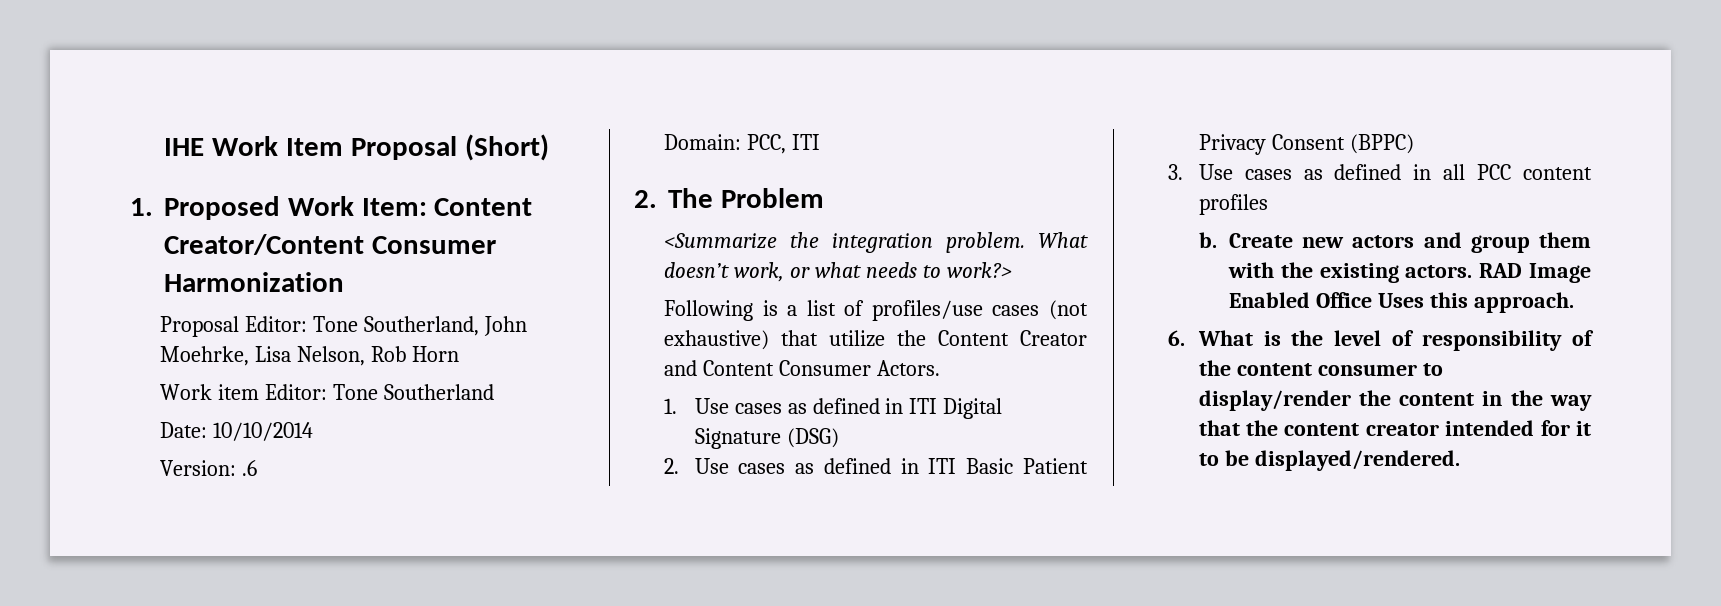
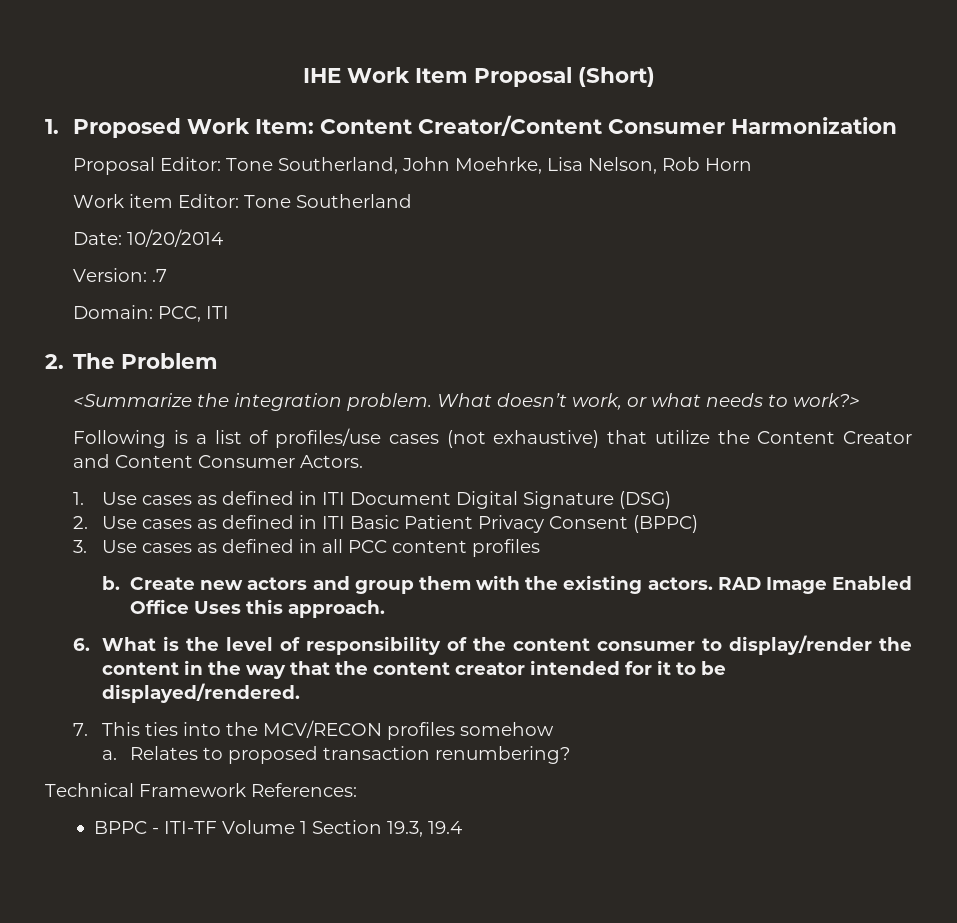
- Date: 10/10/2014
+ Date: 10/20/2014
- Version: .6
+ Version: .7
- 1. Use cases as defined in ITI Digital Signature (DSG)
+ 1. Use cases as defined in ITI Document Digital Signature (DSG)
+ 7. This ties into the MCV/RECON profiles somehow
+ a. Relates to proposed transaction renumbering?
+ Technical Framework References:
+ BPPC - ITI-TF Volume 1 Section 19.3, 19.4

